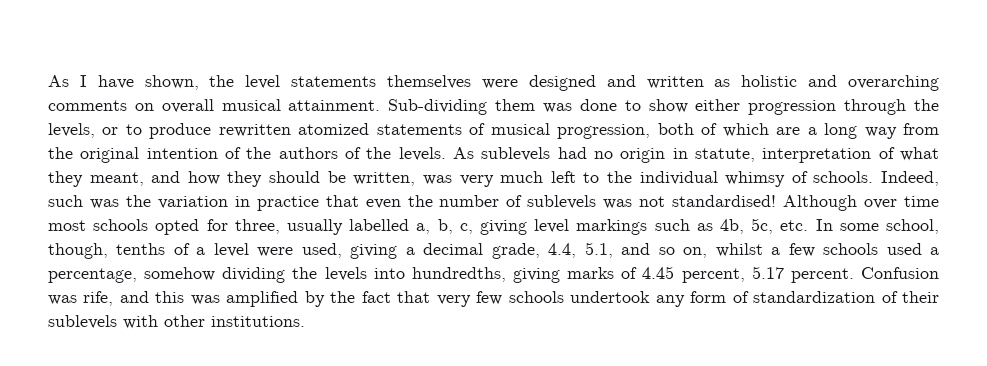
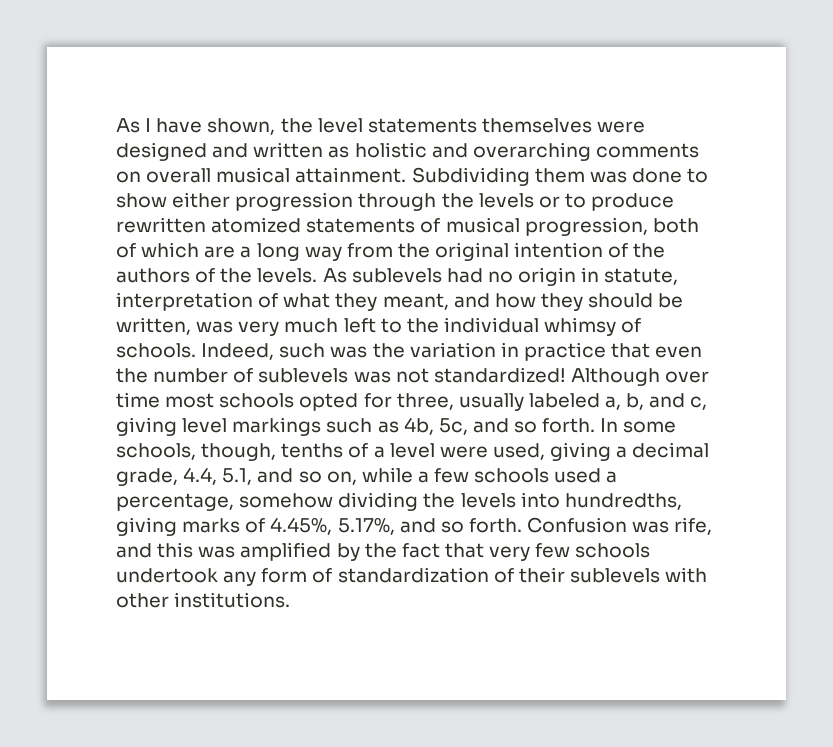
- Sub-dividing them was done to show either progression through the levels, or to produce rewritten atomized statements of musical progression, both of which are a long way from the original intention of the authors of the levels.
+ Subdividing them was done to show either progression through the levels or to produce rewritten atomized statements of musical progression, both of which are a long way from the original intention of the authors of the levels.
- Indeed, such was the variation in practice that even the number of sublevels was not standardised!
+ Indeed, such was the variation in practice that even the number of sublevels was not standardized!
- Although over time most schools opted for three, usually labelled a, b, c, giving level markings such as 4b, 5c, etc. In some school, though, tenths of a level were used, giving a decimal grade, 4.4, 5.1, and so on, whilst a few schools used a percentage, somehow dividing the levels into hundredths, giving marks of 4.45 percent, 5.17 percent.
+ Although over time most schools opted for three, usually labeled a, b, and c, giving level markings such as 4b, 5c, and so forth. In some schools, though, tenths of a level were used, giving a decimal grade, 4.4, 5.1, and so on, while a few schools used a percentage, somehow dividing the levels into hundredths, giving marks of 4.45%, 5.17%, and so forth.

